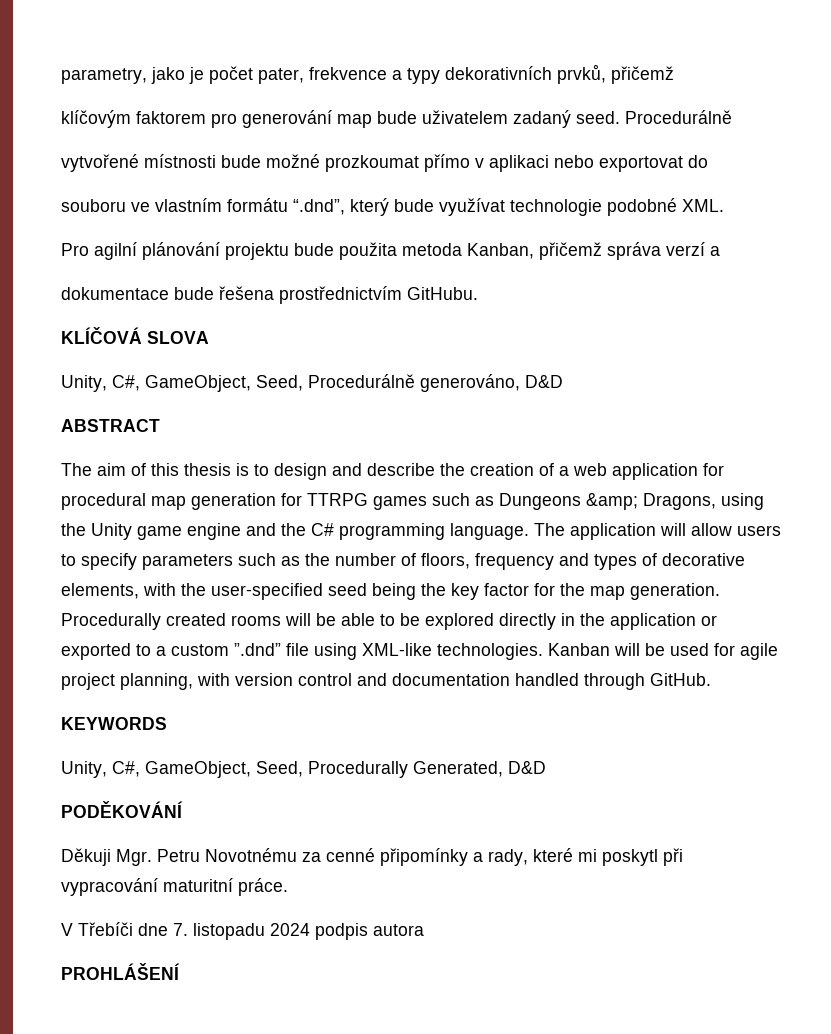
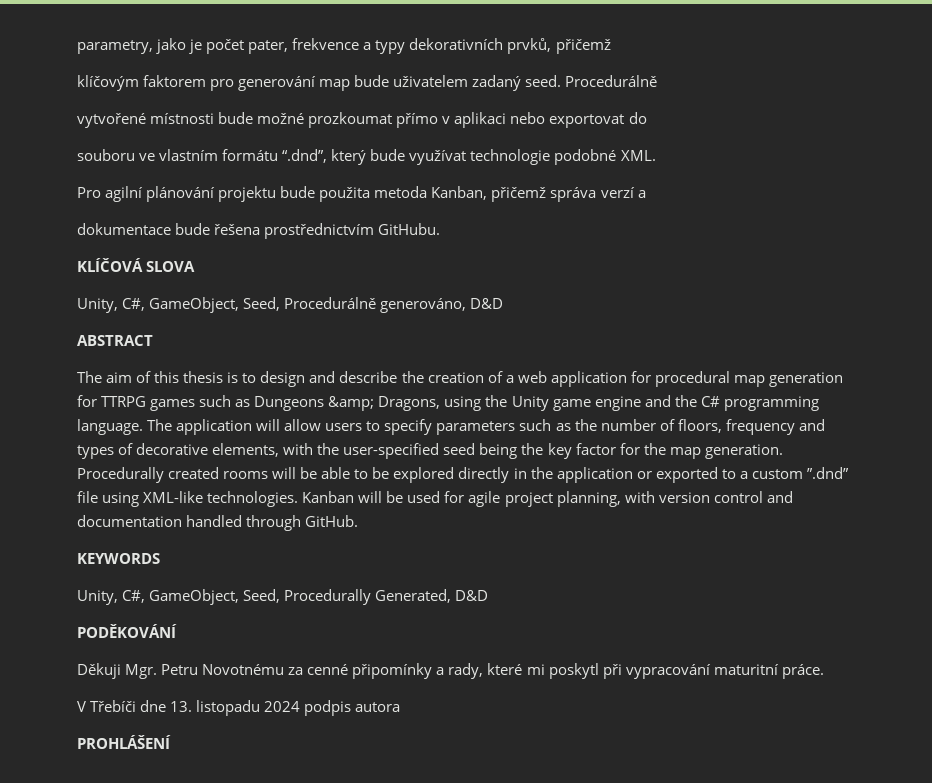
- V Třebíči dne 7. listopadu 2024 podpis autora
+ V Třebíči dne 13. listopadu 2024 podpis autora

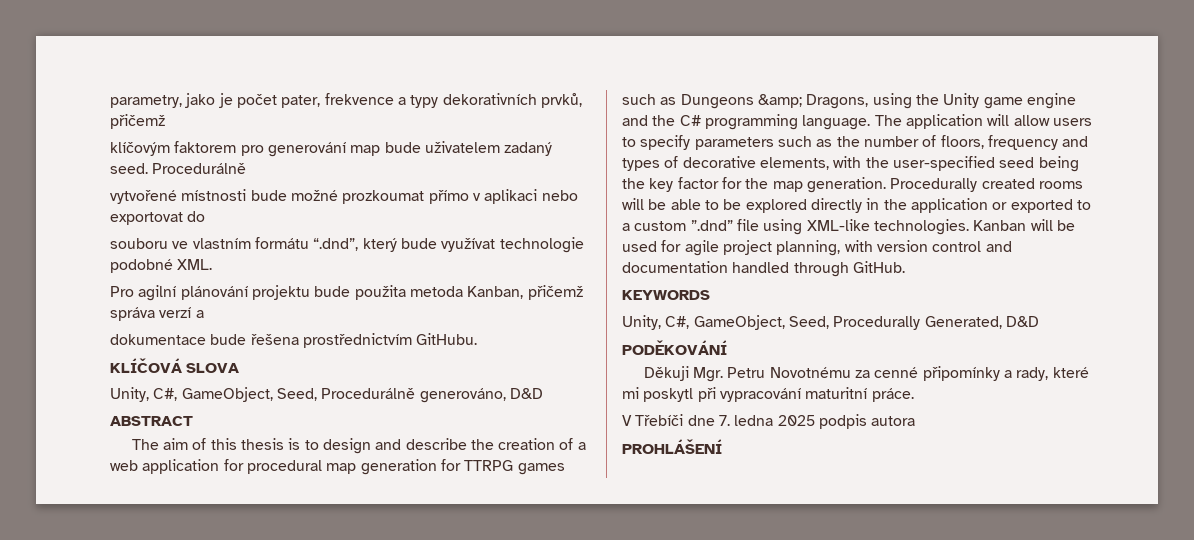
- V Třebíči dne 13. listopadu 2024 podpis autora
+ V Třebíči dne 7. ledna 2025 podpis autora

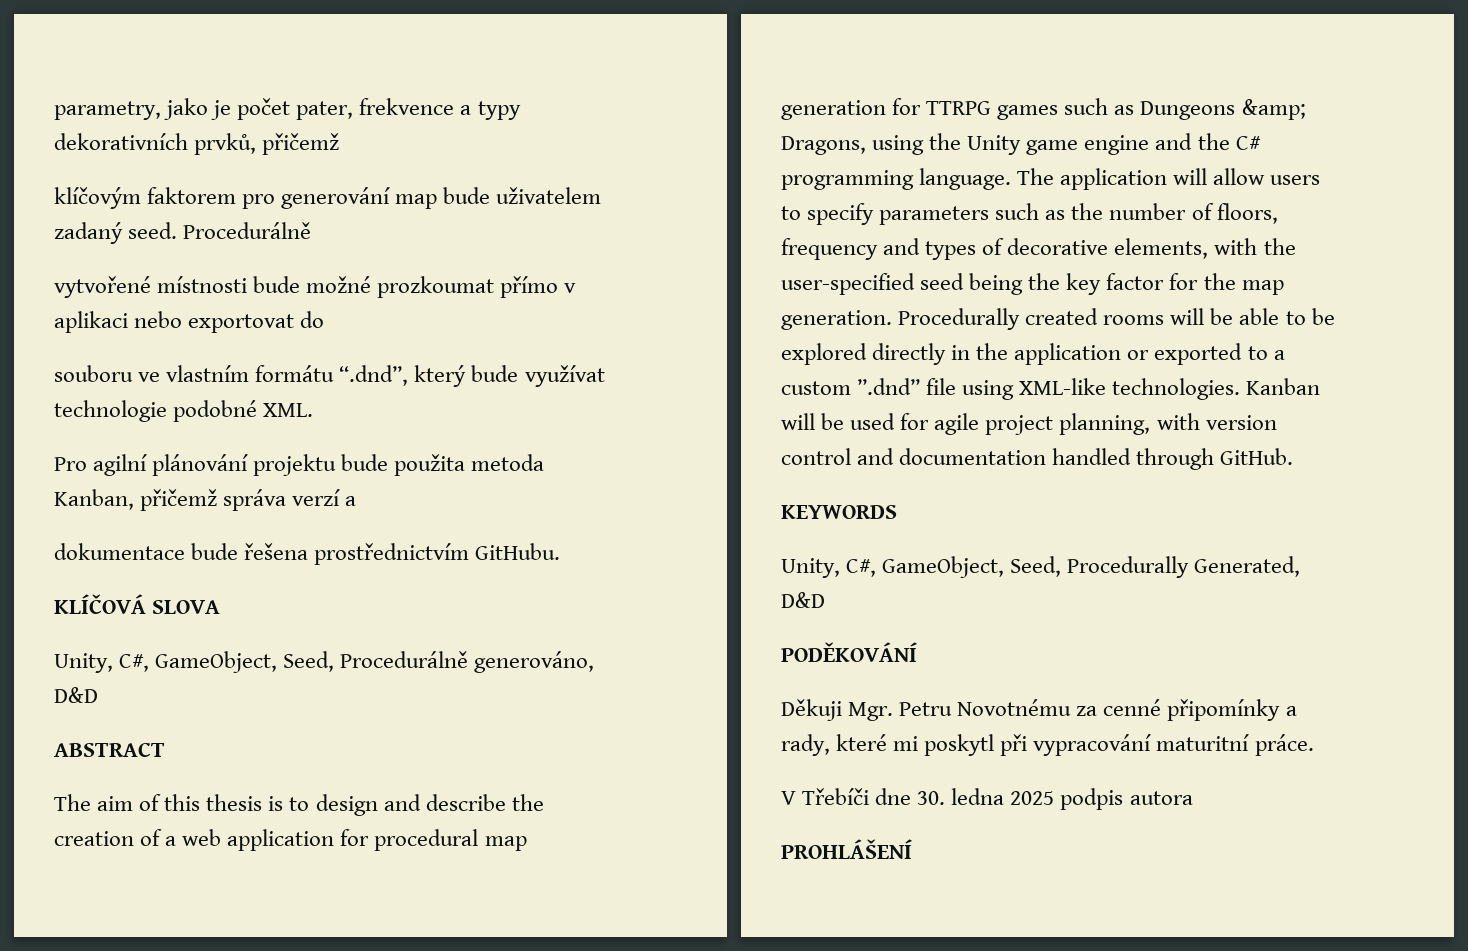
- V Třebíči dne 7. ledna 2025 podpis autora
+ V Třebíči dne 30. ledna 2025 podpis autora

